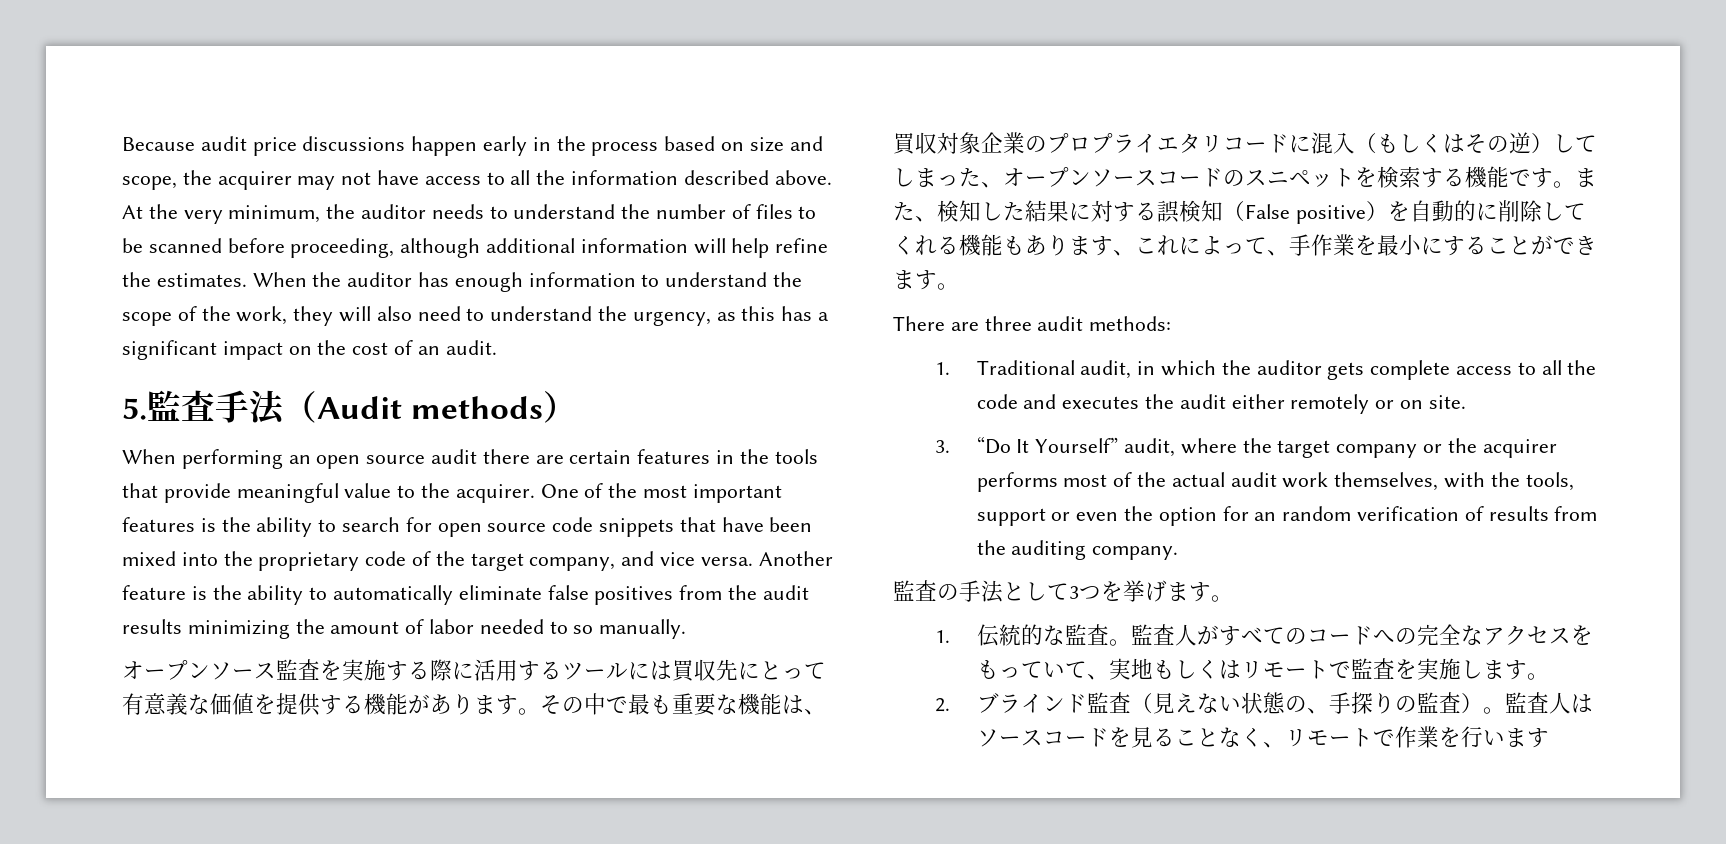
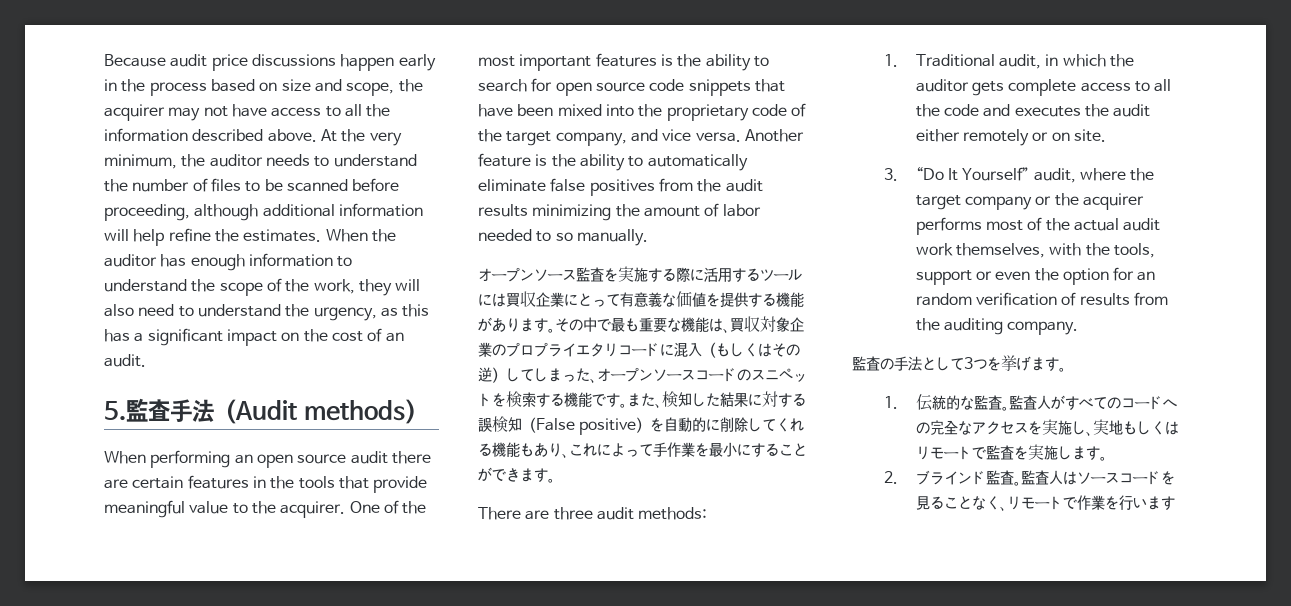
- オープンソース監査を実施する際に活用するツールには買収先にとって有意義な価値を提供する機能があります。
+ オープンソース監査を実施する際に活用するツールには買収企業にとって有意義な価値を提供する機能があります。
- また、検知した結果に対する誤検知（False positive）を自動的に削除してくれる機能もあります、これによって、手作業を最小にすることができます。
+ また、検知した結果に対する誤検知（False positive）を自動的に削除してくれる機能もあり、これによって手作業を最小にすることができます。
- 監査人がすべてのコードへの完全なアクセスをもっていて、実地もしくはリモートで監査を実施します。
+ 監査人がすべてのコードへの完全なアクセスを実施し、実地もしくはリモートで監査を実施します。
- 2.ブラインド監査（見えない状態の、手探りの監査）。
+ 2.ブラインド監査。

